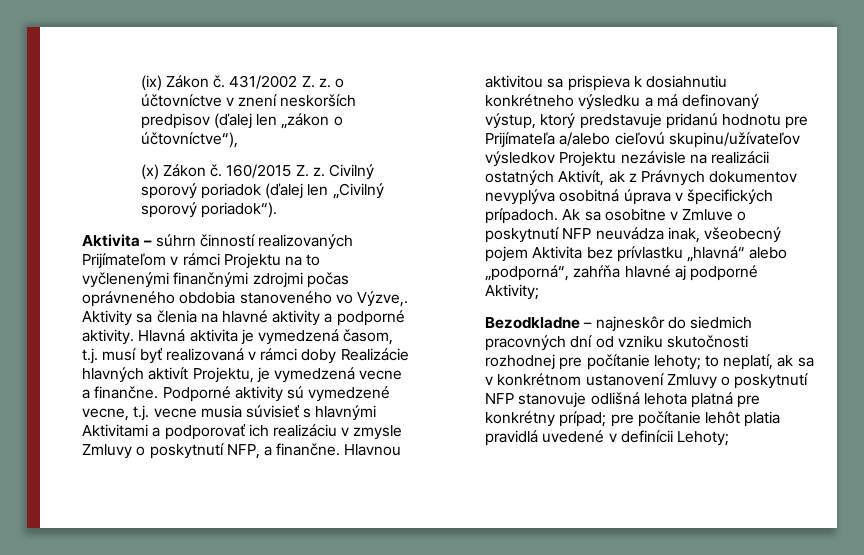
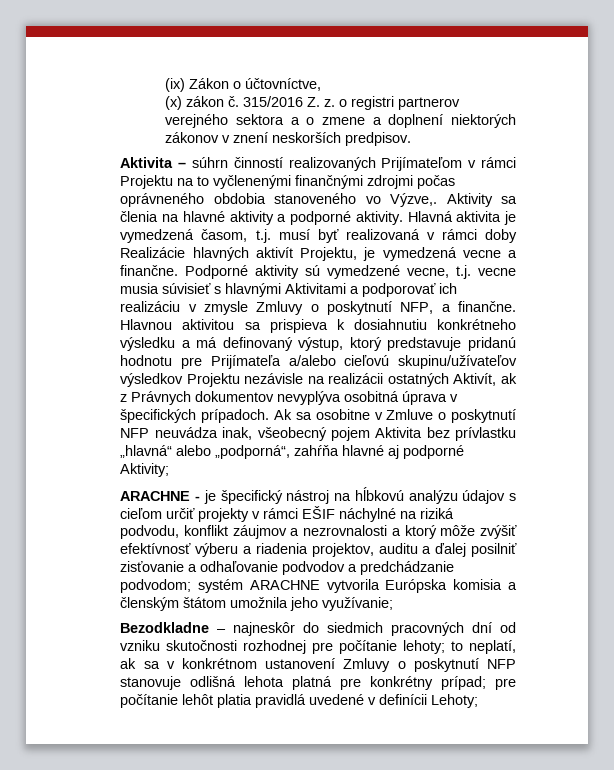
- (ix) Zákon č. 431/2002 Z. z. o účtovníctve v znení neskorších predpisov (ďalej len „zákon o účtovníctve“),
- (x) Zákon č. 160/2015 Z. z. Civilný sporový poriadok (ďalej len „Civilný sporový poriadok“).
+ (ix) Zákon o účtovníctve,
+ (x) zákon č. 315/2016 Z. z. o registri partnerov verejného sektora a o zmene a doplnení niektorých zákonov v znení neskorších predpisov.
+ ARACHNE - je špecifický nástroj na hĺbkovú analýzu údajov s cieľom určiť projekty v rámci EŠIF náchylné na riziká podvodu, konflikt záujmov a nezrovnalosti a ktorý môže zvýšiť efektívnosť výberu a riadenia projektov, auditu a ďalej posilniť zisťovanie a odhaľovanie podvodov a predchádzanie podvodom; systém ARACHNE vytvorila Európska komisia a členským štátom umožnila jeho využívanie;

